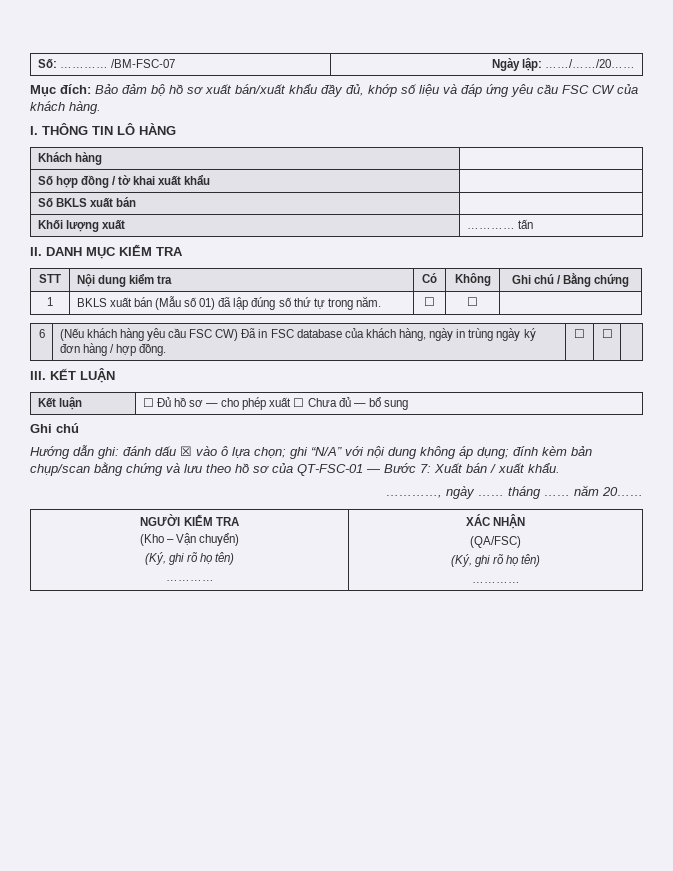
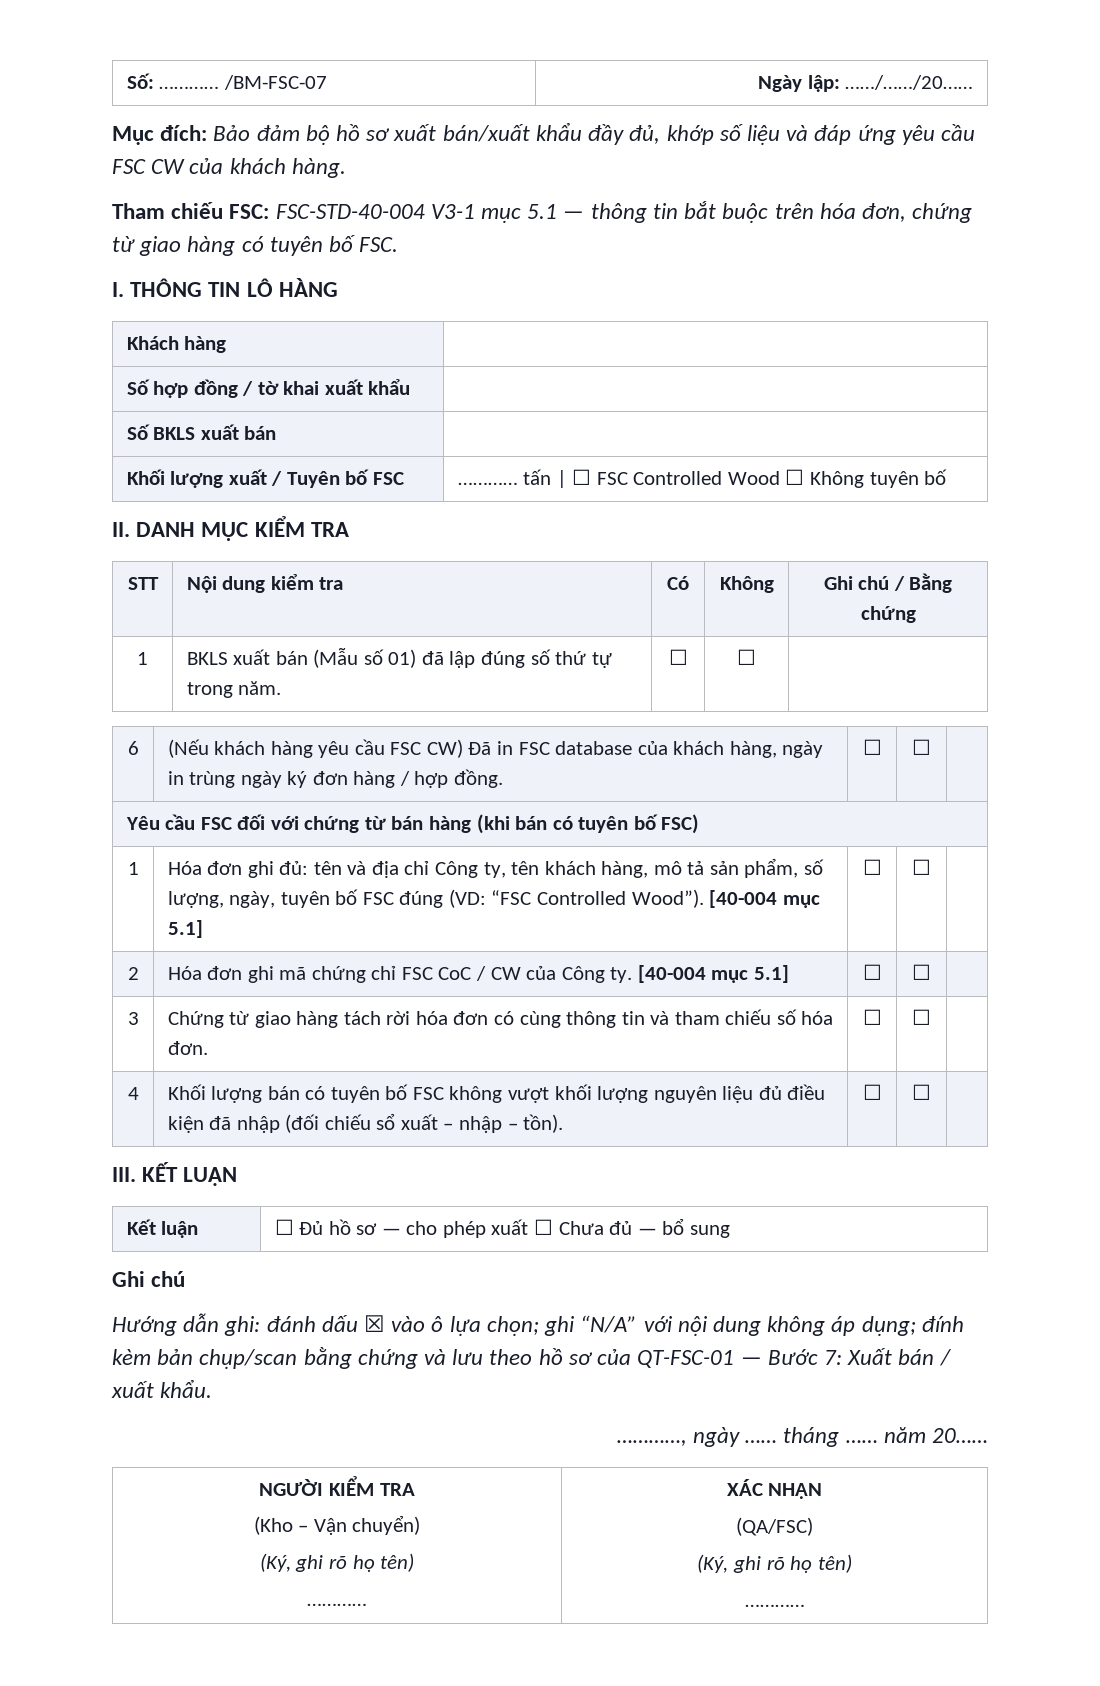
+ Tham chiếu FSC: FSC-STD-40-004 V3-1 mục 5.1 — thông tin bắt buộc trên hóa đơn, chứng từ giao hàng có tuyên bố FSC.
- Khối lượng xuất | ………… tấn
+ Khối lượng xuất / Tuyên bố FSC | ………… tấn | ☐ FSC Controlled Wood ☐ Không tuyên bố
+ Yêu cầu FSC đối với chứng từ bán hàng (khi bán có tuyên bố FSC)
+ 1 | Hóa đơn ghi đủ: tên và địa chỉ Công ty, tên khách hàng, mô tả sản phẩm, số lượng, ngày, tuyên bố FSC đúng (VD: “FSC Controlled Wood”). [40-004 mục 5.1] | ☐ | ☐ |
+ 2 | Hóa đơn ghi mã chứng chỉ FSC CoC / CW của Công ty. [40-004 mục 5.1] | ☐ | ☐ |
+ 3 | Chứng từ giao hàng tách rời hóa đơn có cùng thông tin và tham chiếu số hóa đơn. | ☐ | ☐ |
+ 4 | Khối lượng bán có tuyên bố FSC không vượt khối lượng nguyên liệu đủ điều kiện đã nhập (đối chiếu sổ xuất – nhập – tồn). | ☐ | ☐ |

